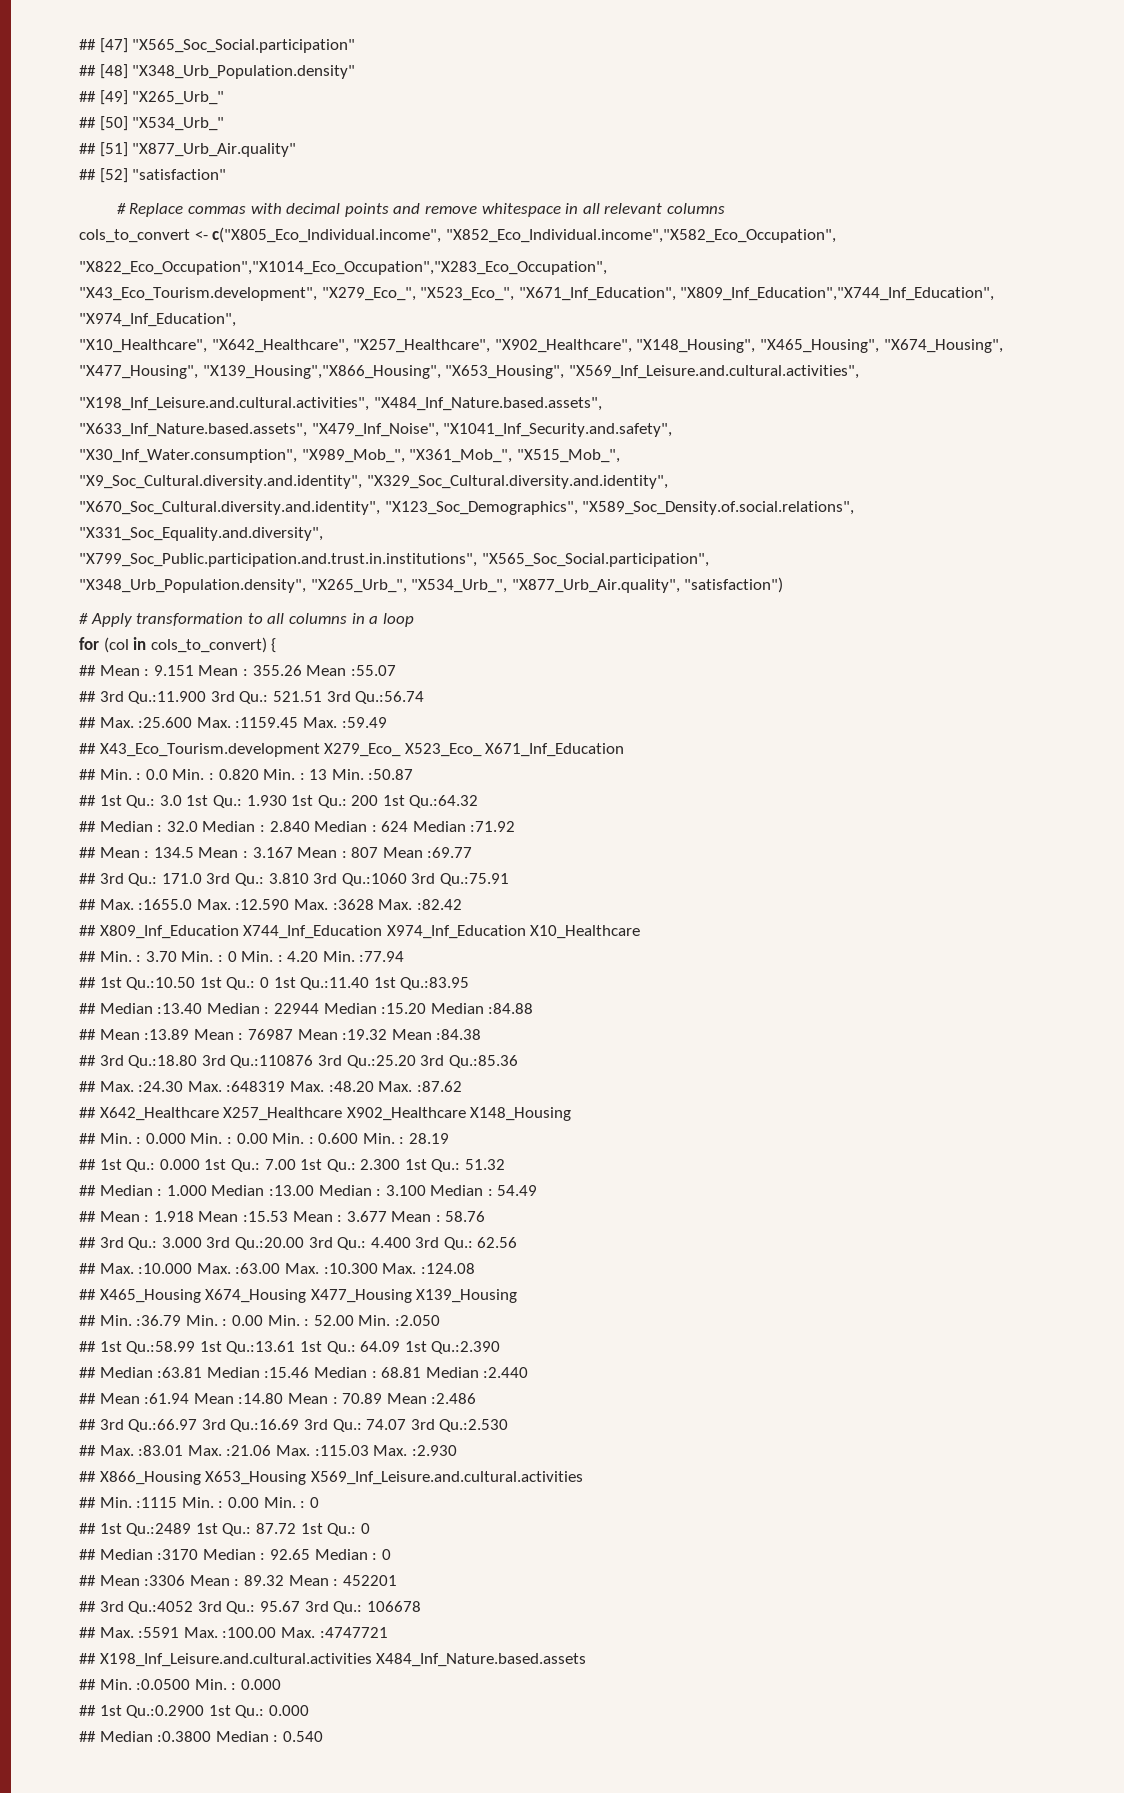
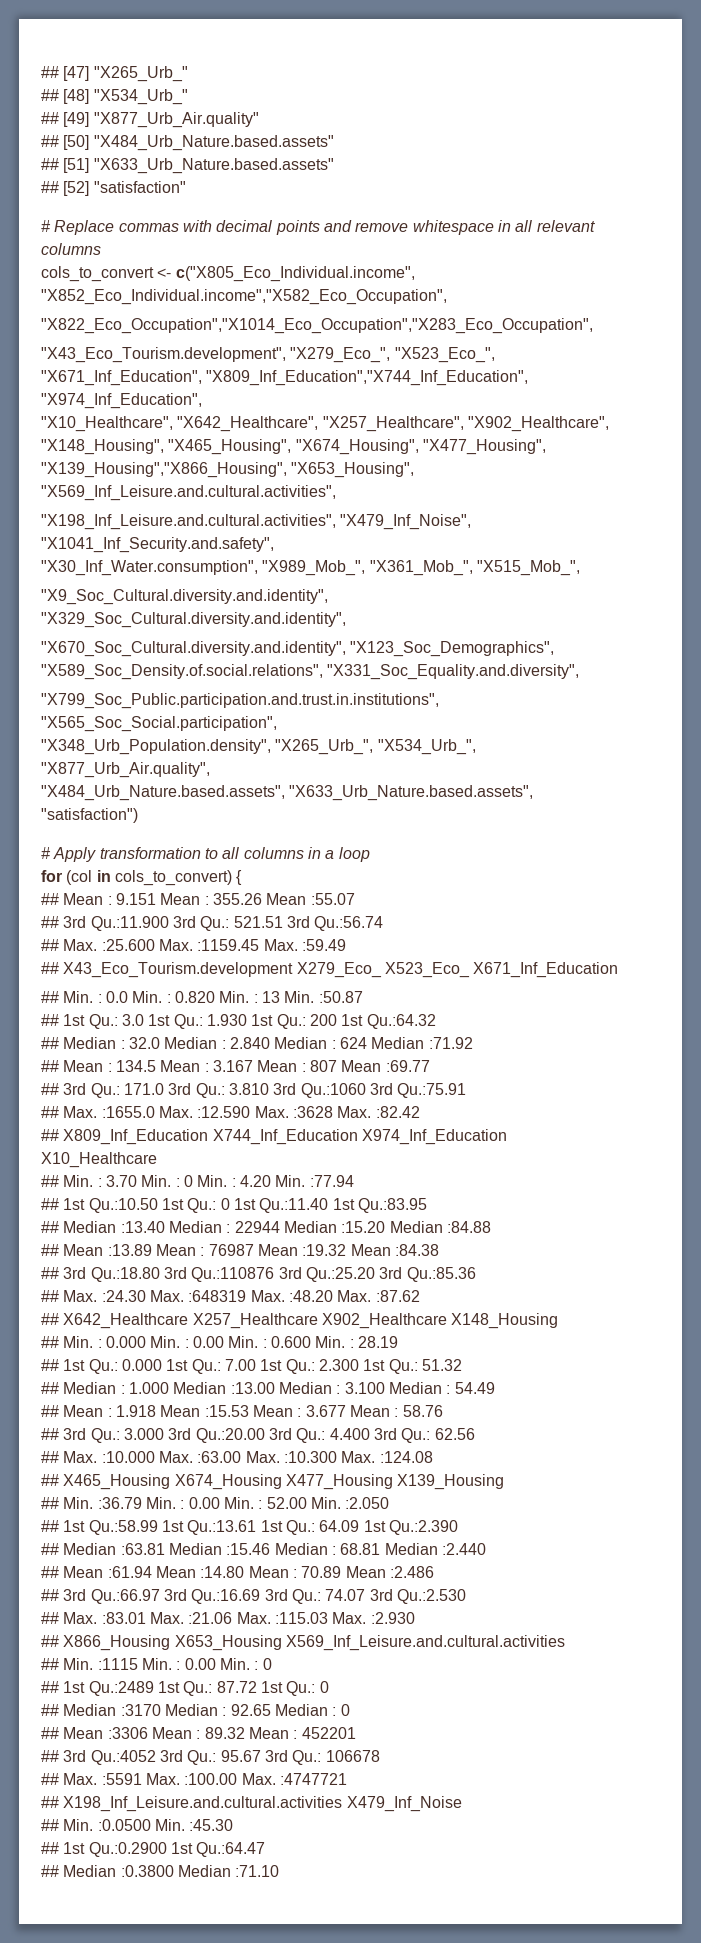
- ## [47] "X565_Soc_Social.participation"
+ ## [47] "X265_Urb_"
- ## [48] "X348_Urb_Population.density"
+ ## [48] "X534_Urb_"
- ## [49] "X265_Urb_"
+ ## [49] "X877_Urb_Air.quality"
- ## [50] "X534_Urb_"
+ ## [50] "X484_Urb_Nature.based.assets"
- ## [51] "X877_Urb_Air.quality"
+ ## [51] "X633_Urb_Nature.based.assets"
- "X198_Inf_Leisure.and.cultural.activities", "X484_Inf_Nature.based.assets",
- "X633_Inf_Nature.based.assets", "X479_Inf_Noise", "X1041_Inf_Security.and.safety",
+ "X198_Inf_Leisure.and.cultural.activities", "X479_Inf_Noise", "X1041_Inf_Security.and.safety",
- "X348_Urb_Population.density", "X265_Urb_", "X534_Urb_", "X877_Urb_Air.quality", "satisfaction")
+ "X348_Urb_Population.density", "X265_Urb_", "X534_Urb_", "X877_Urb_Air.quality",
+ "X484_Urb_Nature.based.assets", "X633_Urb_Nature.based.assets", "satisfaction")
- ## X198_Inf_Leisure.and.cultural.activities X484_Inf_Nature.based.assets
+ ## X198_Inf_Leisure.and.cultural.activities X479_Inf_Noise
- ## Min. :0.0500 Min. : 0.000
+ ## Min. :0.0500 Min. :45.30
- ## 1st Qu.:0.2900 1st Qu.: 0.000
+ ## 1st Qu.:0.2900 1st Qu.:64.47
- ## Median :0.3800 Median : 0.540
+ ## Median :0.3800 Median :71.10

